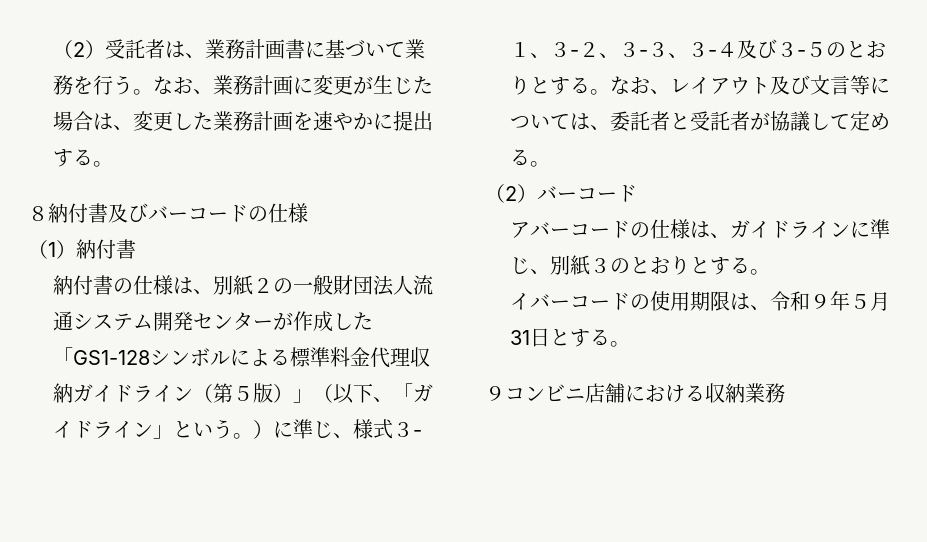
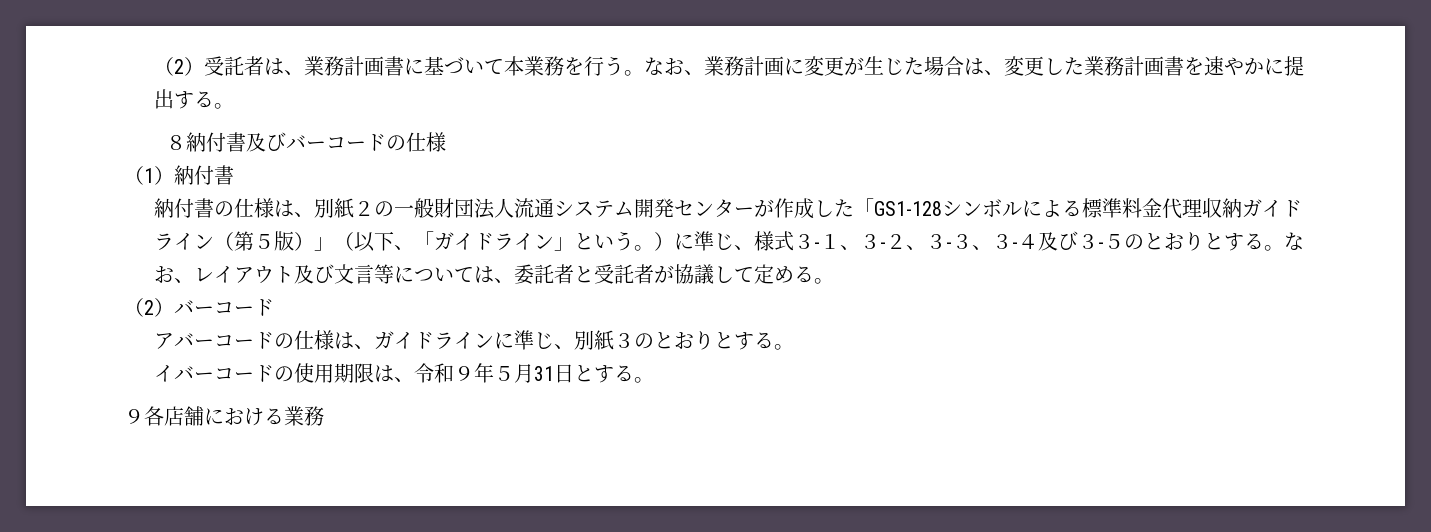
- （2）受託者は、業務計画書に基づいて業務を行う。
+ （2）受託者は、業務計画書に基づいて本業務を行う。
- なお、業務計画に変更が生じた場合は、変更した業務計画を速やかに提出する。
+ なお、業務計画に変更が生じた場合は、変更した業務計画書を速やかに提出する。
- ９コンビニ店舗における収納業務
+ ９各店舗における業務

